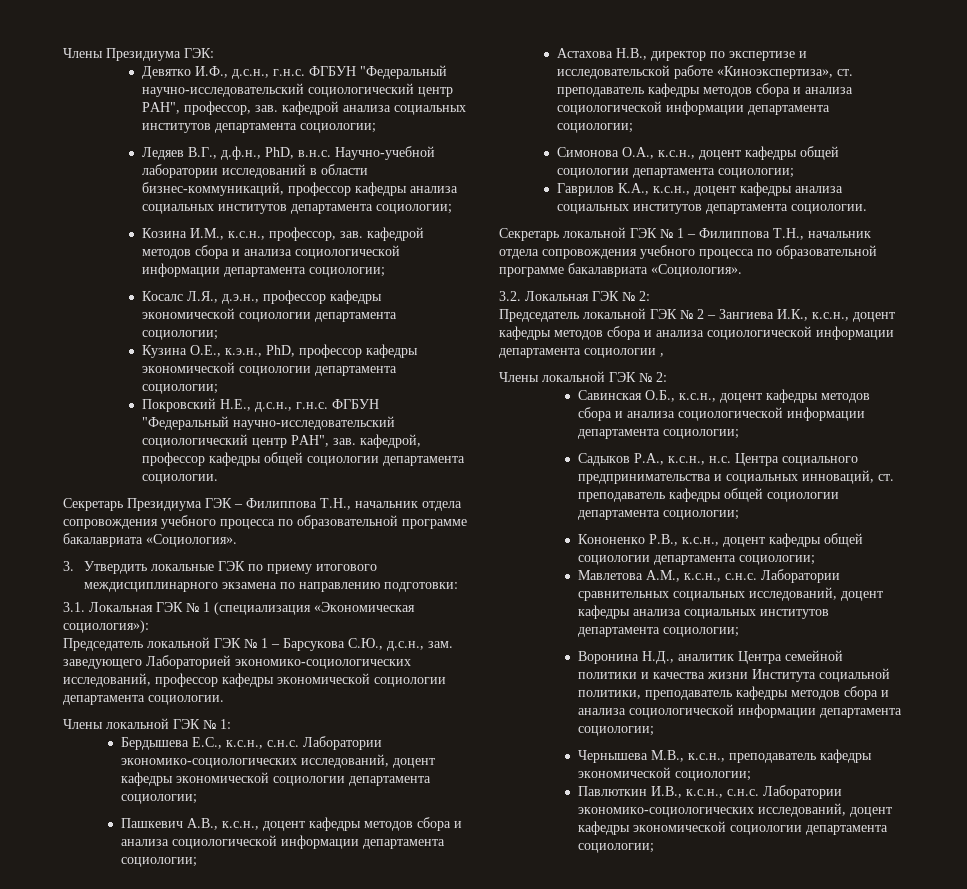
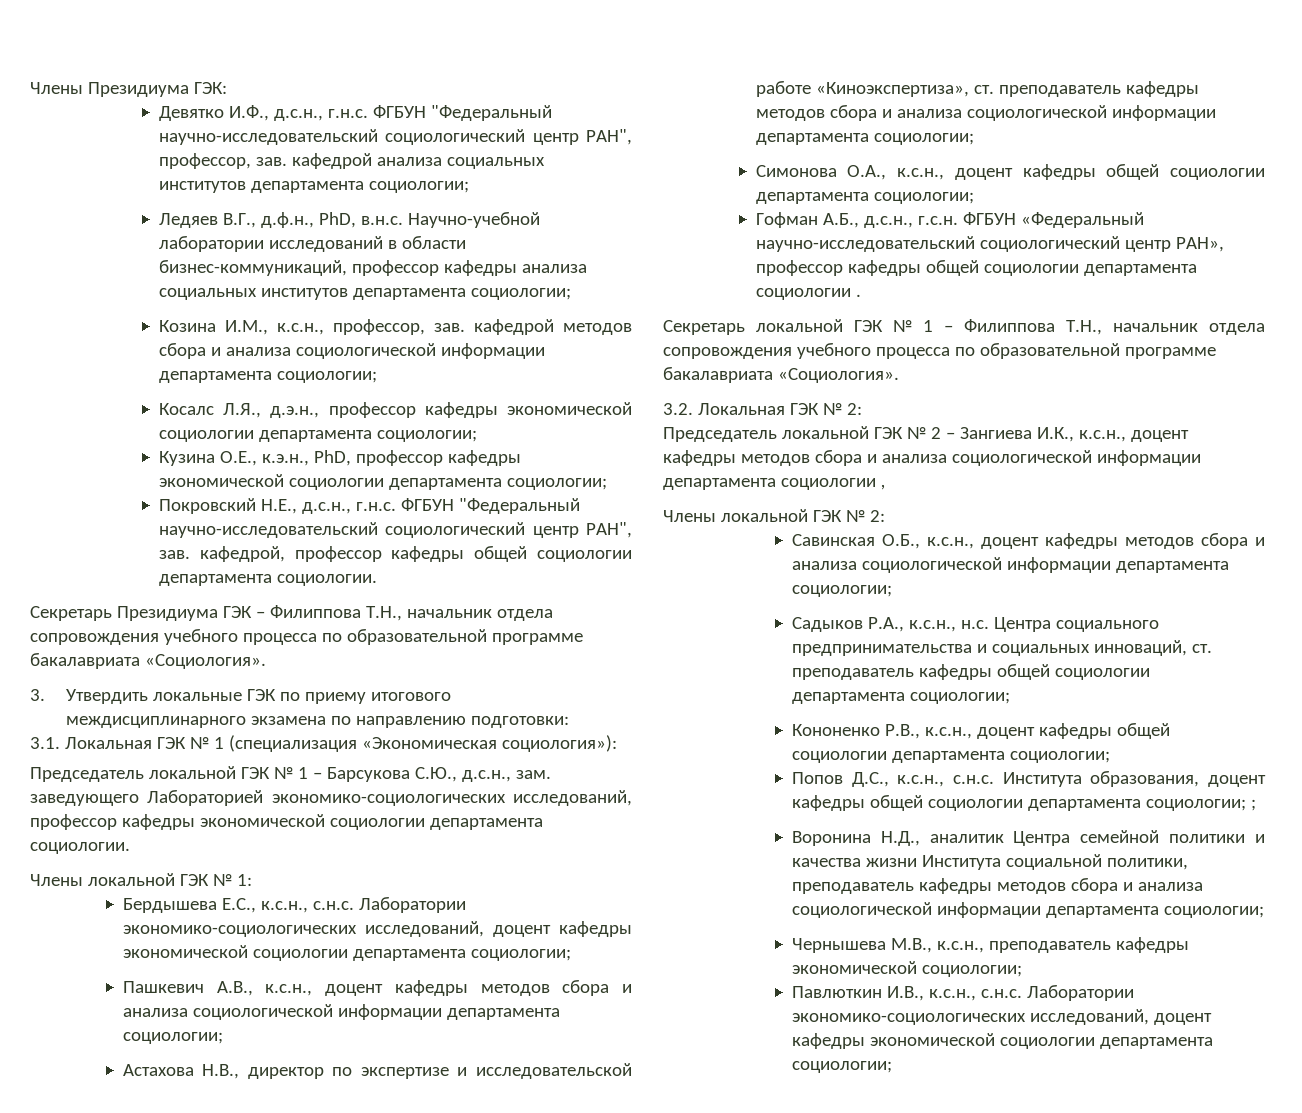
- Гаврилов К.А., к.с.н., доцент кафедры анализа социальных институтов департамента социологии.
+ Гофман А.Б., д.с.н., г.с.н. ФГБУН «Федеральный научно-исследовательский социологический центр РАН», профессор кафедры общей социологии департамента социологии .
- Мавлетова А.М., к.с.н., с.н.с. Лаборатории сравнительных социальных исследований, доцент кафедры анализа социальных институтов департамента социологии;
+ Попов Д.С., к.с.н., с.н.с. Института образования, доцент кафедры общей социологии департамента социологии; ;

